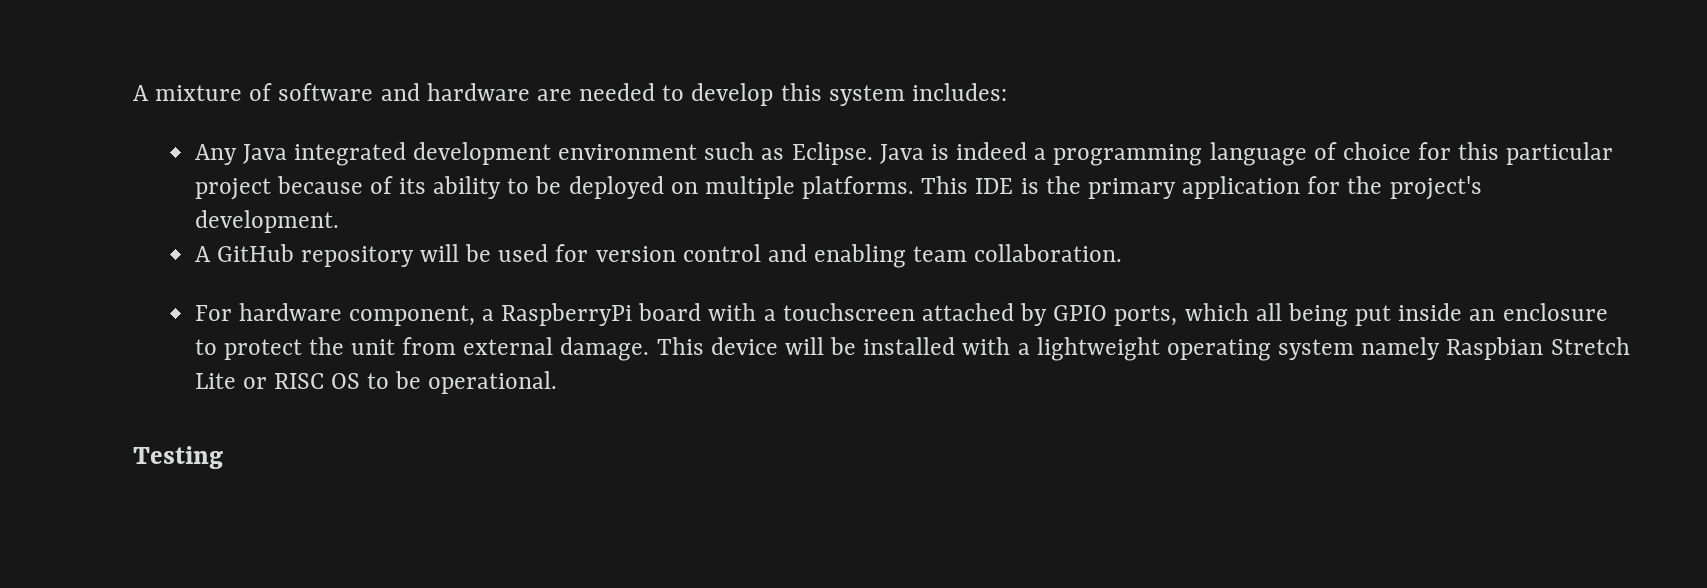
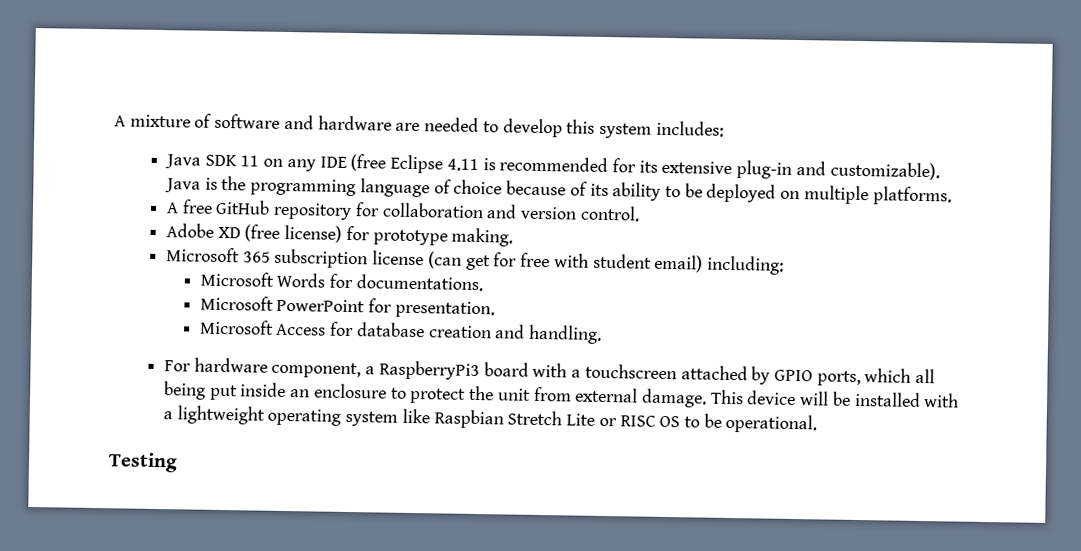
- Any Java integrated development environment such as Eclipse. Java is indeed a programming language of choice for this particular project because of its ability to be deployed on multiple platforms. This IDE is the primary application for the project's development.
- A GitHub repository will be used for version control and enabling team collaboration.
+ Java SDK 11 on any IDE (free Eclipse 4.11 is recommended for its extensive plug-in and customizable). Java is the programming language of choice because of its ability to be deployed on multiple platforms.
+ A free GitHub repository for collaboration and version control.
+ Adobe XD (free license) for prototype making.
+ Microsoft 365 subscription license (can get for free with student email) including:
+ Microsoft Words for documentations.
+ Microsoft PowerPoint for presentation.
+ Microsoft Access for database creation and handling.
- For hardware component, a RaspberryPi board with a touchscreen attached by GPIO ports, which all being put inside an enclosure to protect the unit from external damage.
+ For hardware component, a RaspberryPi3 board with a touchscreen attached by GPIO ports, which all being put inside an enclosure to protect the unit from external damage.
- This device will be installed with a lightweight operating system namely Raspbian Stretch Lite or RISC OS to be operational.
+ This device will be installed with a lightweight operating system like Raspbian Stretch Lite or RISC OS to be operational.

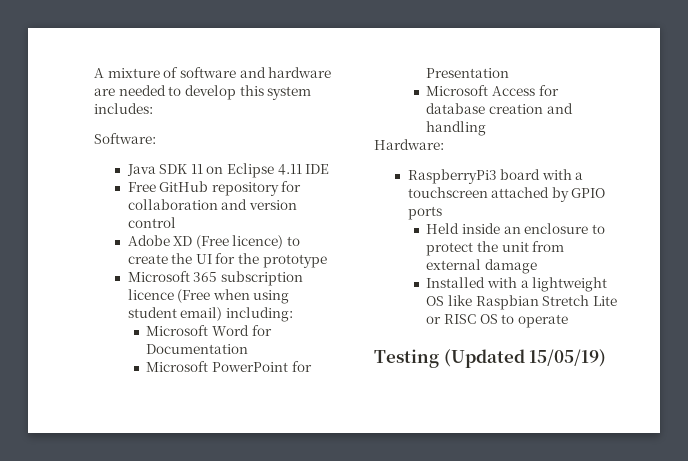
+ Software:
- Java SDK 11 on any IDE (free Eclipse 4.11 is recommended for its extensive plug-in and customizable). Java is the programming language of choice because of its ability to be deployed on multiple platforms.
- A free GitHub repository for collaboration and version control.
+ Java SDK 11 on Eclipse 4.11 IDE
+ Free GitHub repository for collaboration and version control
- Adobe XD (free license) for prototype making.
+ Adobe XD (Free licence) to create the UI for the prototype
- Microsoft 365 subscription license (can get for free with student email) including:
+ Microsoft 365 subscription licence (Free when using student email) including:
- Microsoft Words for documentations.
+ Microsoft Word for Documentation
- Microsoft PowerPoint for presentation.
+ Microsoft PowerPoint for Presentation
- Microsoft Access for database creation and handling.
- For hardware component, a RaspberryPi3 board with a touchscreen attached by GPIO ports, which all being put inside an enclosure to protect the unit from external damage. This device will be installed with a lightweight operating system like Raspbian Stretch Lite or RISC OS to be operational.
+ Microsoft Access for database creation and handling
+ Hardware:
+ RaspberryPi3 board with a touchscreen attached by GPIO ports
+ Held inside an enclosure to protect the unit from external damage
+ Installed with a lightweight OS like Raspbian Stretch Lite or RISC OS to operate
- Testing
+ Testing (Updated 15/05/19)

